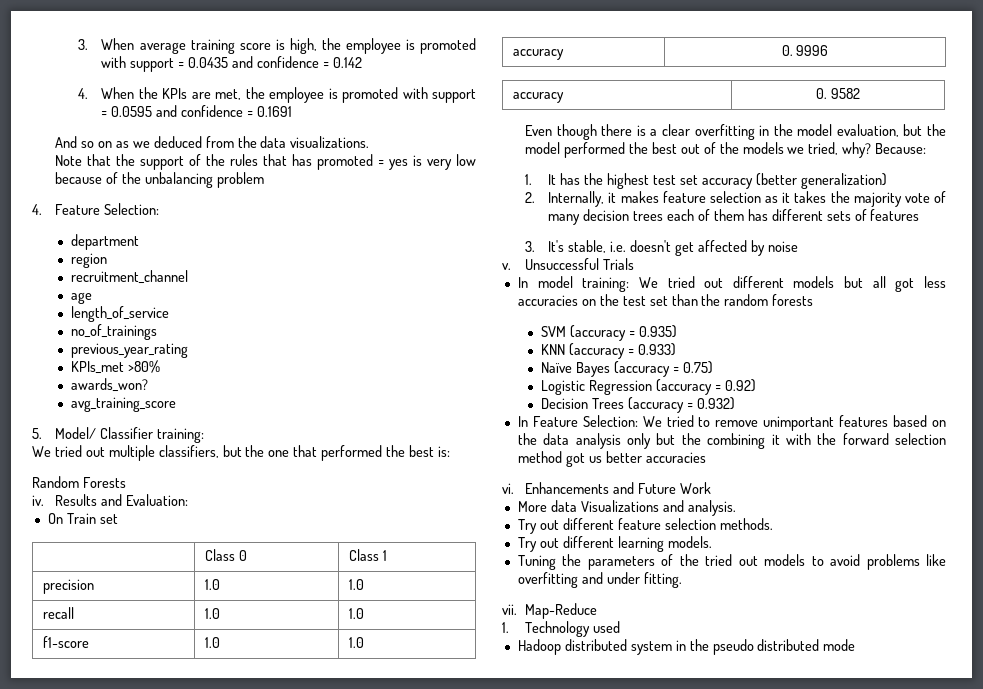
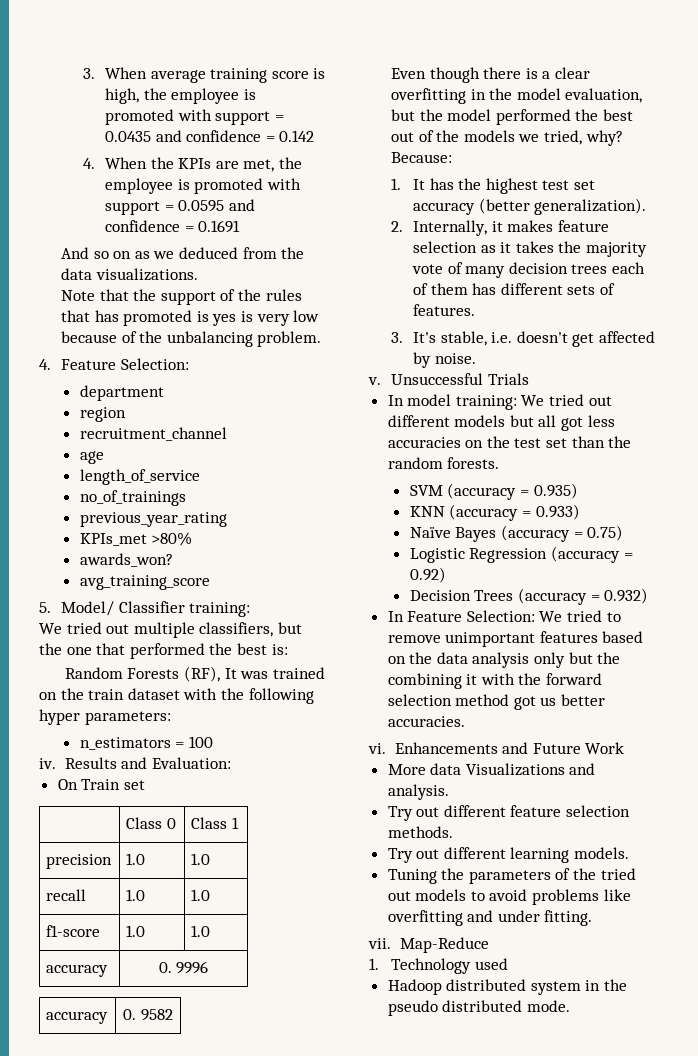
- Note that the support of the rules that has promoted = yes is very low because of the unbalancing problem
+ Note that the support of the rules that has promoted is yes is very low because of the unbalancing problem.
- Random Forests
+ Random Forests (RF), It was trained on the train dataset with the following hyper parameters:
+ n_estimators = 100
- 1. It has the highest test set accuracy (better generalization)
+ 1. It has the highest test set accuracy (better generalization).
- 2. Internally, it makes feature selection as it takes the majority vote of many decision trees each of them has different sets of features
+ 2. Internally, it makes feature selection as it takes the majority vote of many decision trees each of them has different sets of features.
- 3. It's stable, i.e. doesn't get affected by noise
+ 3. It's stable, i.e. doesn't get affected by noise.
- In model training: We tried out different models but all got less accuracies on the test set than the random forests
+ In model training: We tried out different models but all got less accuracies on the test set than the random forests.
- In Feature Selection: We tried to remove unimportant features based on the data analysis only but the combining it with the forward selection method got us better accuracies
+ In Feature Selection: We tried to remove unimportant features based on the data analysis only but the combining it with the forward selection method got us better accuracies.
- Hadoop distributed system in the pseudo distributed mode
+ Hadoop distributed system in the pseudo distributed mode.

